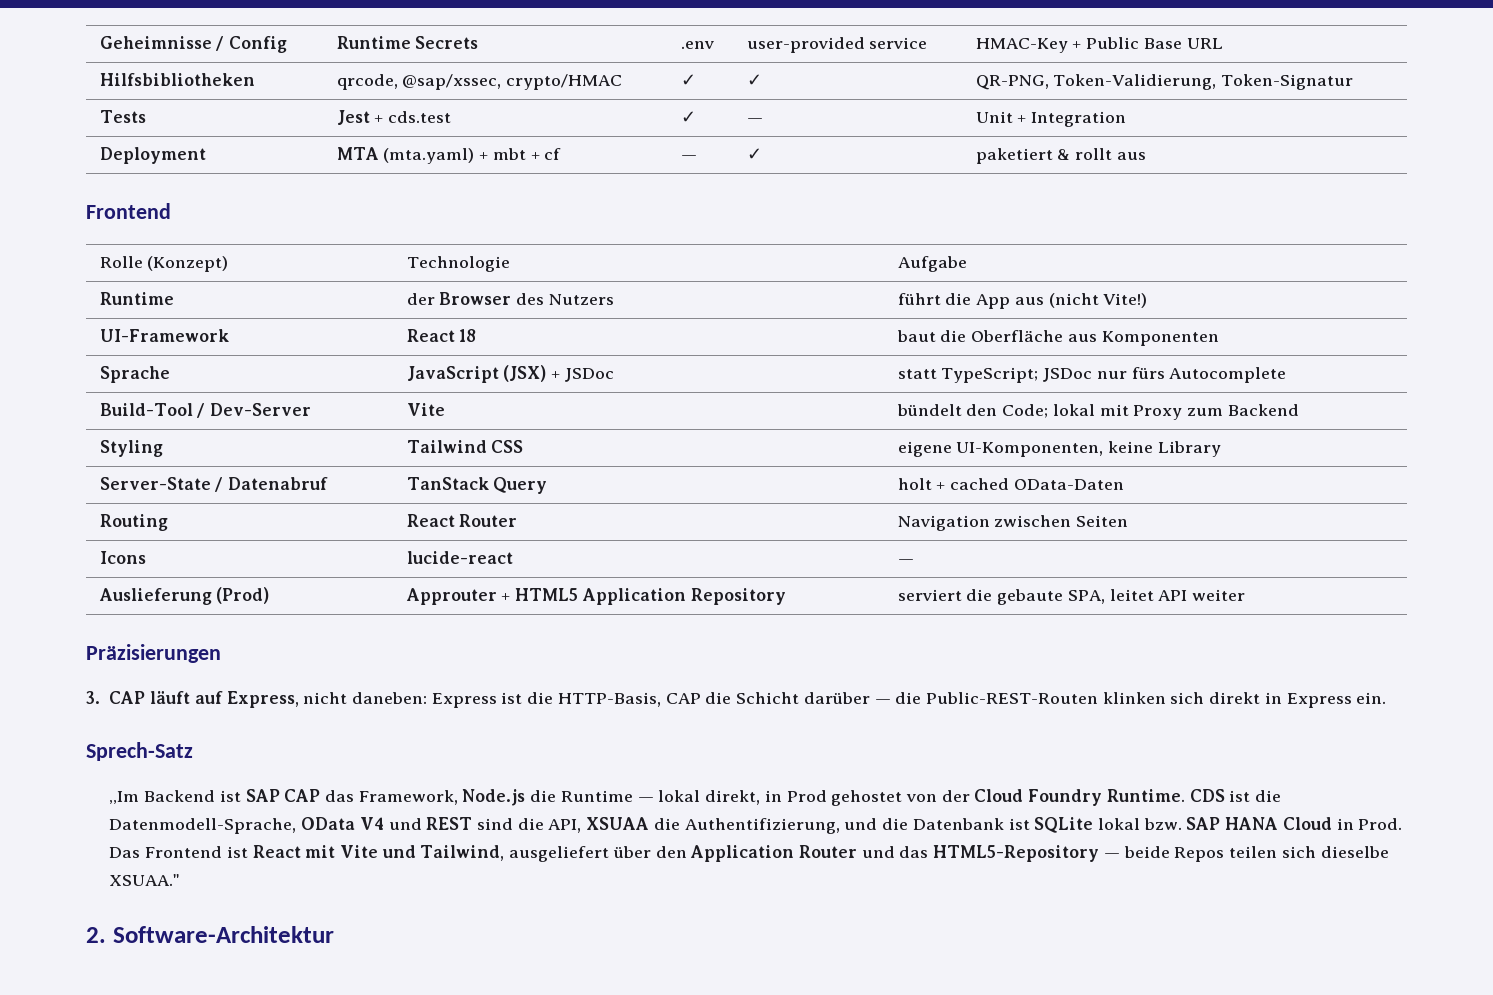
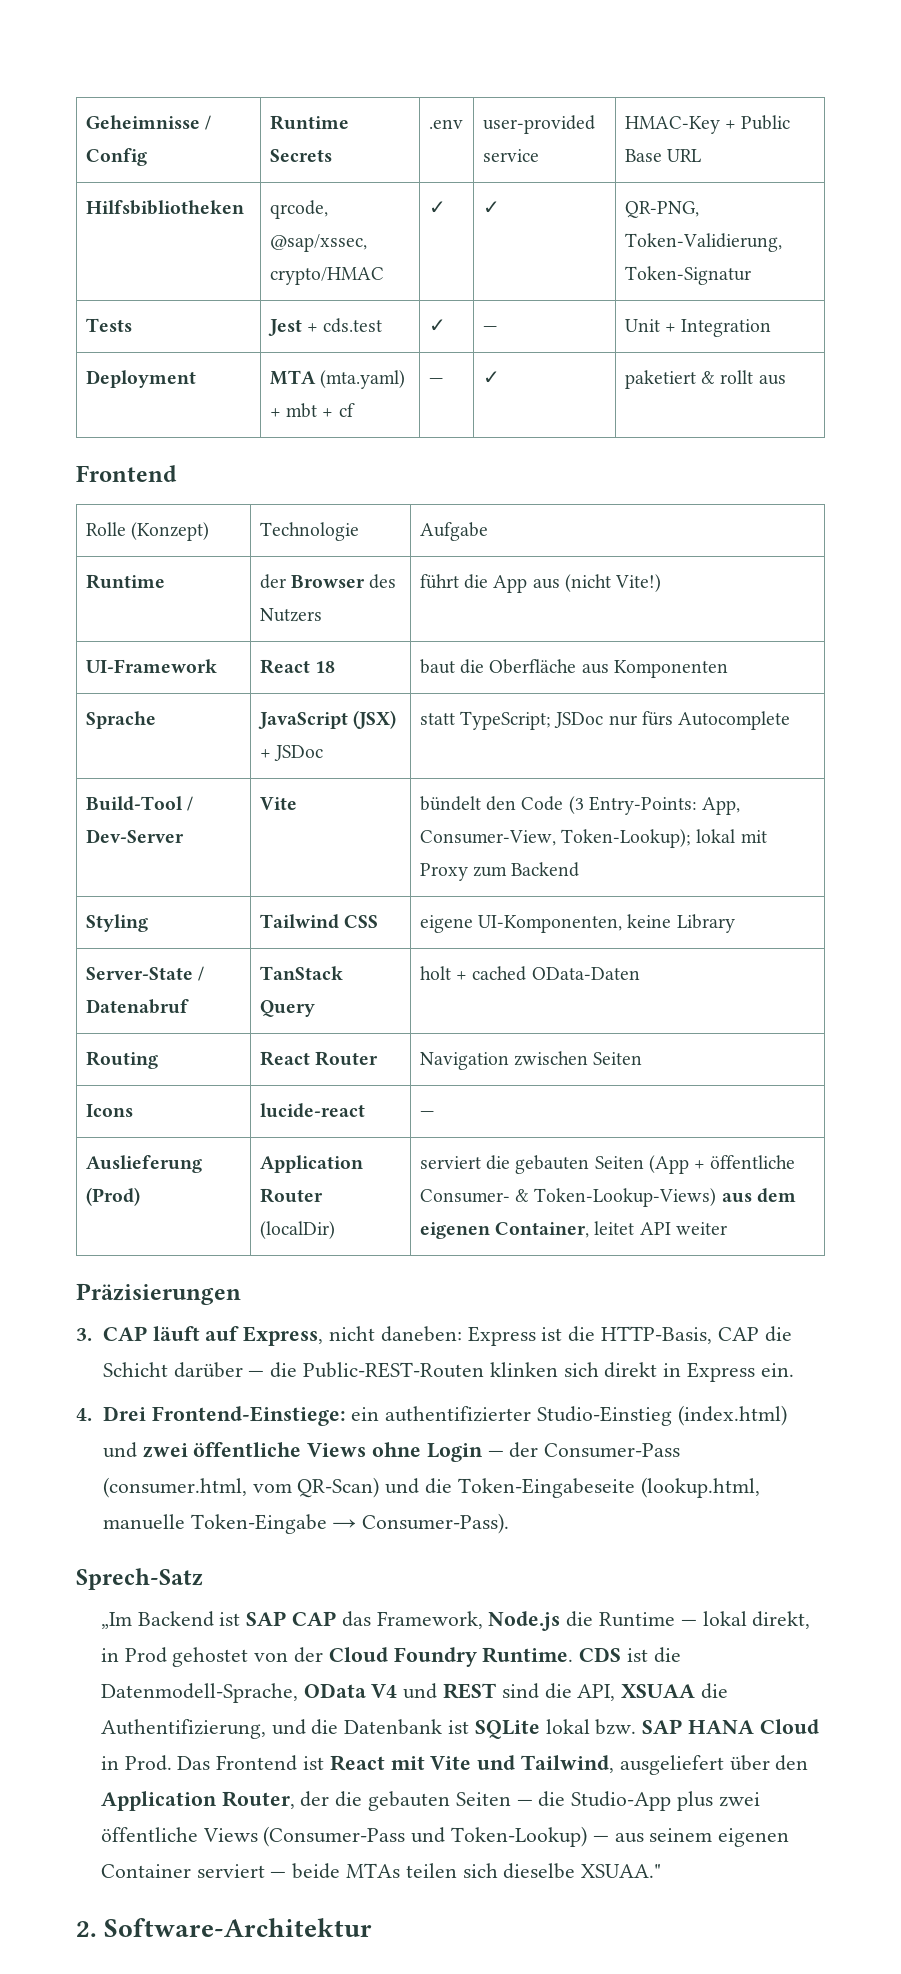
- Build-Tool / Dev-Server | Vite | bündelt den Code; lokal mit Proxy zum Backend
+ Build-Tool / Dev-Server | Vite | bündelt den Code (3 Entry-Points: App, Consumer-View, Token-Lookup); lokal mit Proxy zum Backend
- Auslieferung (Prod) | Approuter + HTML5 Application Repository | serviert die gebaute SPA, leitet API weiter
+ Auslieferung (Prod) | Application Router (localDir) | serviert die gebauten Seiten (App + öffentliche Consumer- & Token-Lookup-Views) aus dem eigenen Container, leitet API weiter
+ 4. Drei Frontend-Einstiege: ein authentifizierter Studio-Einstieg (index.html) und zwei öffentliche Views ohne Login — der Consumer-Pass (consumer.html, vom QR-Scan) und die Token-Eingabeseite (lookup.html, manuelle Token-Eingabe → Consumer-Pass).
- Das Frontend ist React mit Vite und Tailwind, ausgeliefert über den Application Router und das HTML5-Repository — beide Repos teilen sich dieselbe XSUAA."
+ Das Frontend ist React mit Vite und Tailwind, ausgeliefert über den Application Router, der die gebauten Seiten — die Studio-App plus zwei öffentliche Views (Consumer-Pass und Token-Lookup) — aus seinem eigenen Container serviert — beide MTAs teilen sich dieselbe XSUAA."

